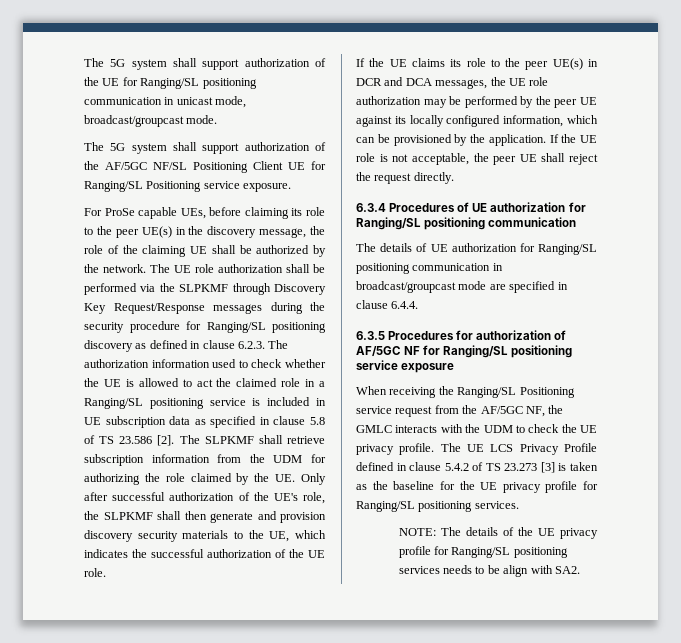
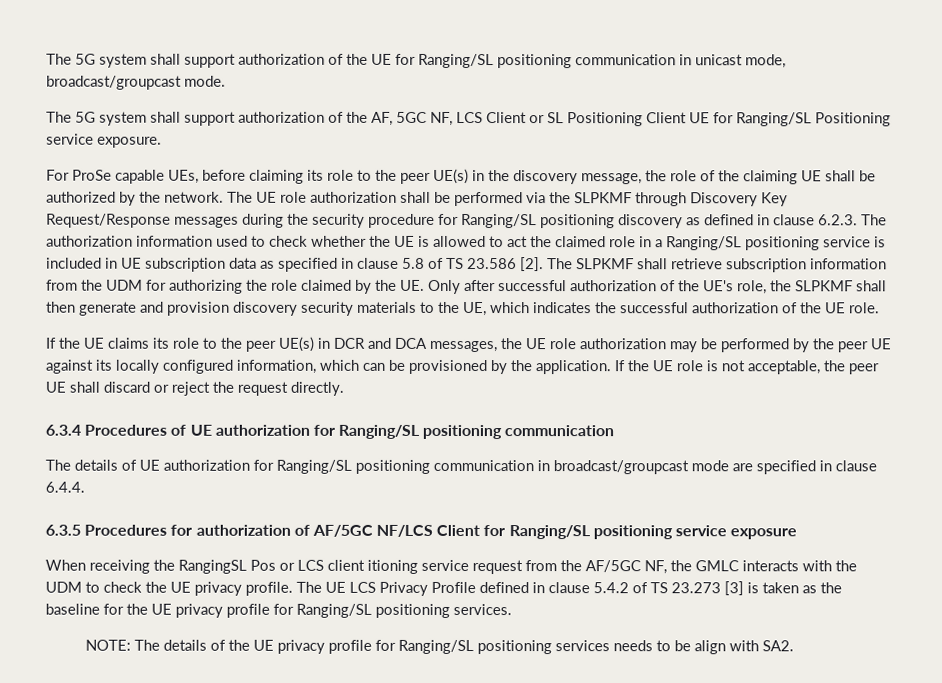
- The 5G system shall support authorization of the AF/5GC NF/SL Positioning Client UE for Ranging/SL Positioning service exposure.
+ The 5G system shall support authorization of the AF, 5GC NF, LCS Client or SL Positioning Client UE for Ranging/SL Positioning service exposure.
- If the UE role is not acceptable, the peer UE shall reject the request directly.
+ If the UE role is not acceptable, the peer UE shall discard or reject the request directly.
- 6.3.5 Procedures for authorization of AF/5GC NF for Ranging/SL positioning service exposure
+ 6.3.5 Procedures for authorization of AF/5GC NF/LCS Client for Ranging/SL positioning service exposure
- When receiving the Ranging/SL Positioning service request from the AF/5GC NF, the GMLC interacts with the UDM to check the UE privacy profile.
+ When receiving the RangingSL Pos or LCS client itioning service request from the AF/5GC NF, the GMLC interacts with the UDM to check the UE privacy profile.

